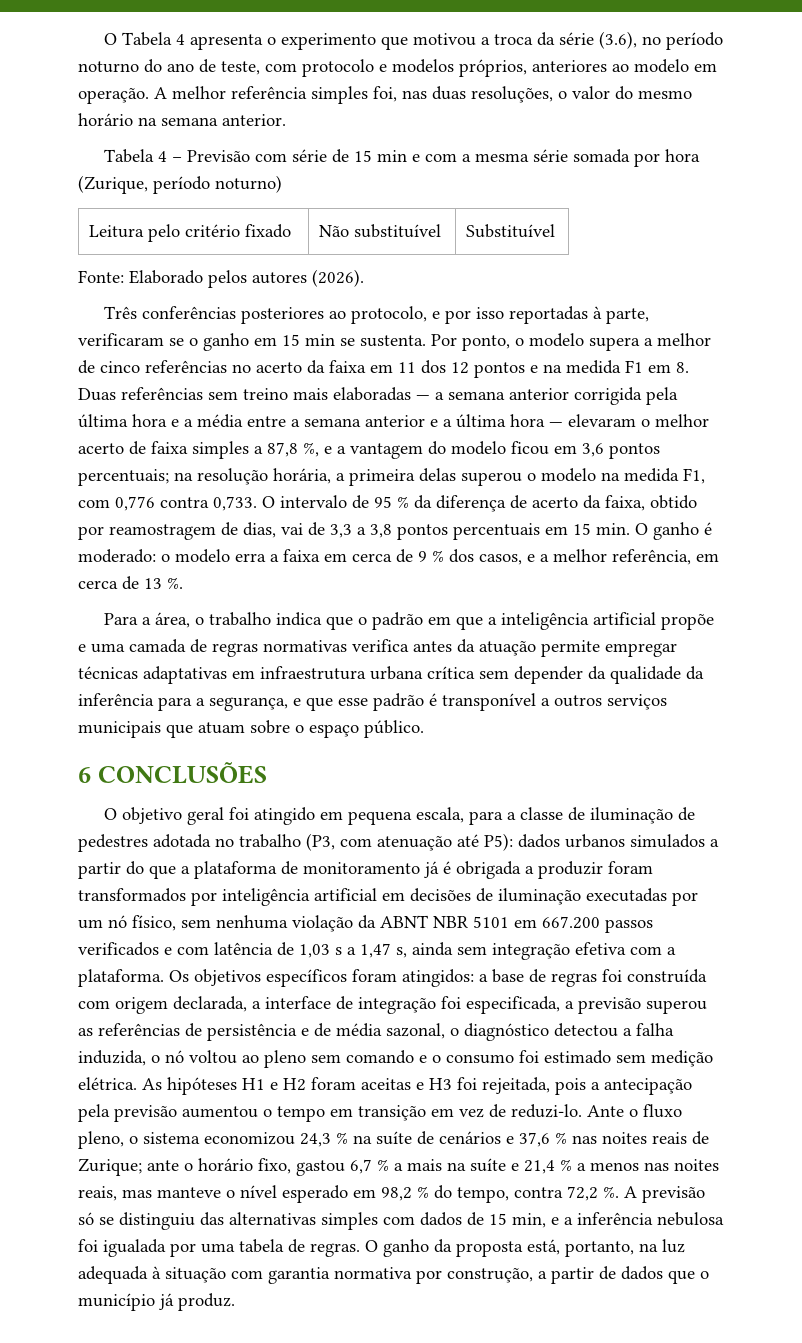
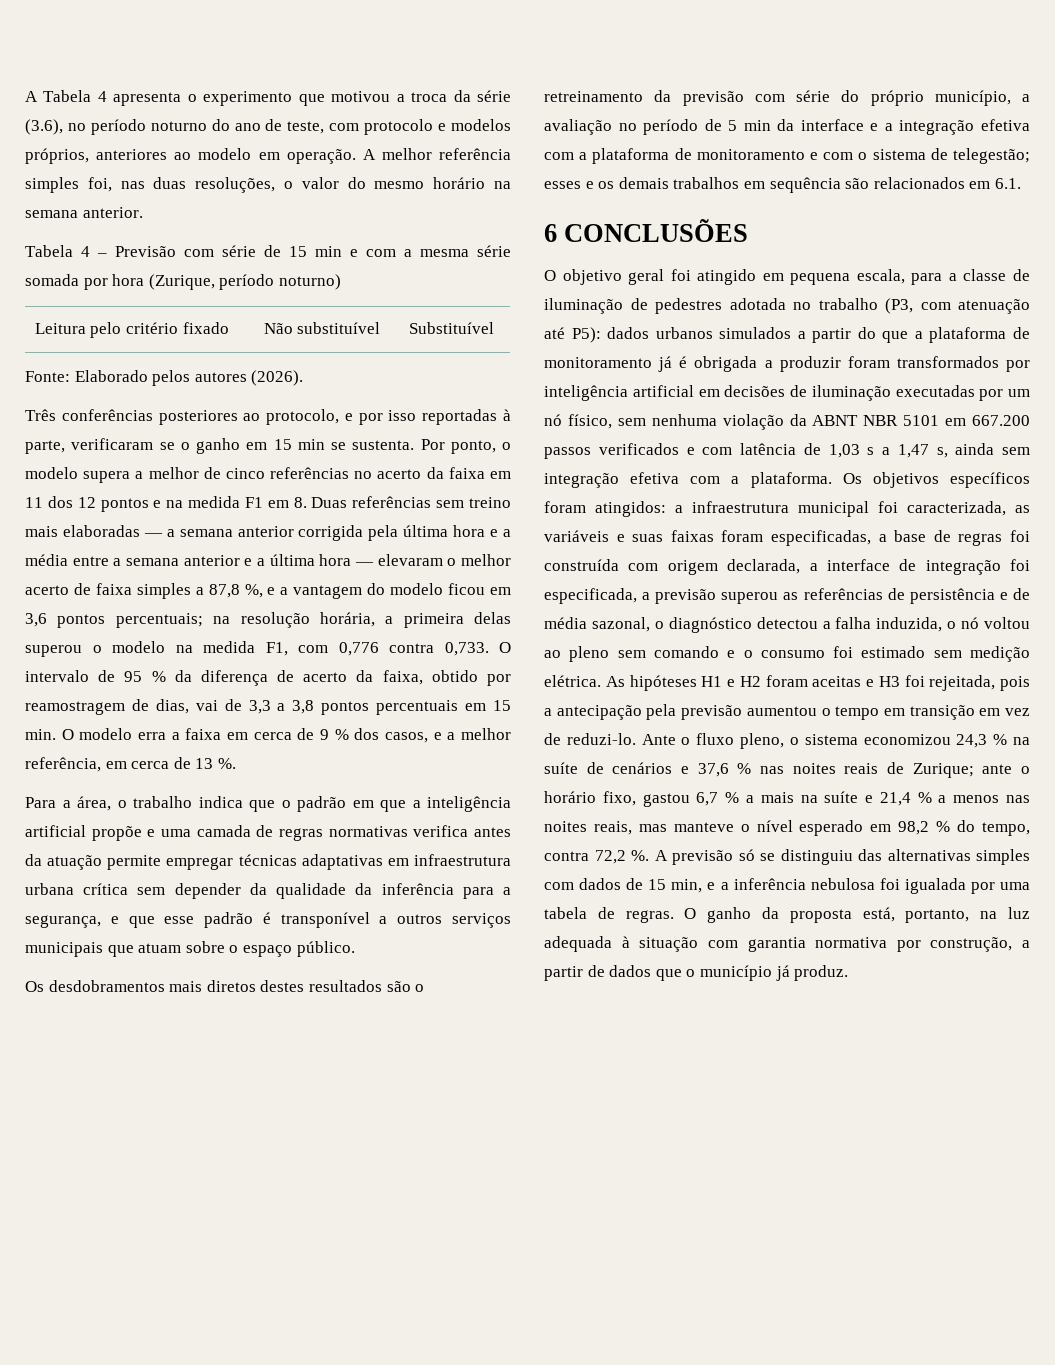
- O Tabela 4 apresenta o experimento que motivou a troca da série (3.6), no período noturno do ano de teste, com protocolo e modelos próprios, anteriores ao modelo em operação.
+ A Tabela 4 apresenta o experimento que motivou a troca da série (3.6), no período noturno do ano de teste, com protocolo e modelos próprios, anteriores ao modelo em operação.
- O intervalo de 95 % da diferença de acerto da faixa, obtido por reamostragem de dias, vai de 3,3 a 3,8 pontos percentuais em 15 min. O ganho é moderado: o modelo erra a faixa em cerca de 9 % dos casos, e a melhor referência, em cerca de 13 %.
+ O intervalo de 95 % da diferença de acerto da faixa, obtido por reamostragem de dias, vai de 3,3 a 3,8 pontos percentuais em 15 min. O modelo erra a faixa em cerca de 9 % dos casos, e a melhor referência, em cerca de 13 %.
+ Os desdobramentos mais diretos destes resultados são o retreinamento da previsão com série do próprio município, a avaliação no período de 5 min da interface e a integração efetiva com a plataforma de monitoramento e com o sistema de telegestão; esses e os demais trabalhos em sequência são relacionados em 6.1.
- Os objetivos específicos foram atingidos: a base de regras foi construída com origem declarada, a interface de integração foi especificada, a previsão superou as referências de persistência e de média sazonal, o diagnóstico detectou a falha induzida, o nó voltou ao pleno sem comando e o consumo foi estimado sem medição elétrica.
+ Os objetivos específicos foram atingidos: a infraestrutura municipal foi caracterizada, as variáveis e suas faixas foram especificadas, a base de regras foi construída com origem declarada, a interface de integração foi especificada, a previsão superou as referências de persistência e de média sazonal, o diagnóstico detectou a falha induzida, o nó voltou ao pleno sem comando e o consumo foi estimado sem medição elétrica.

